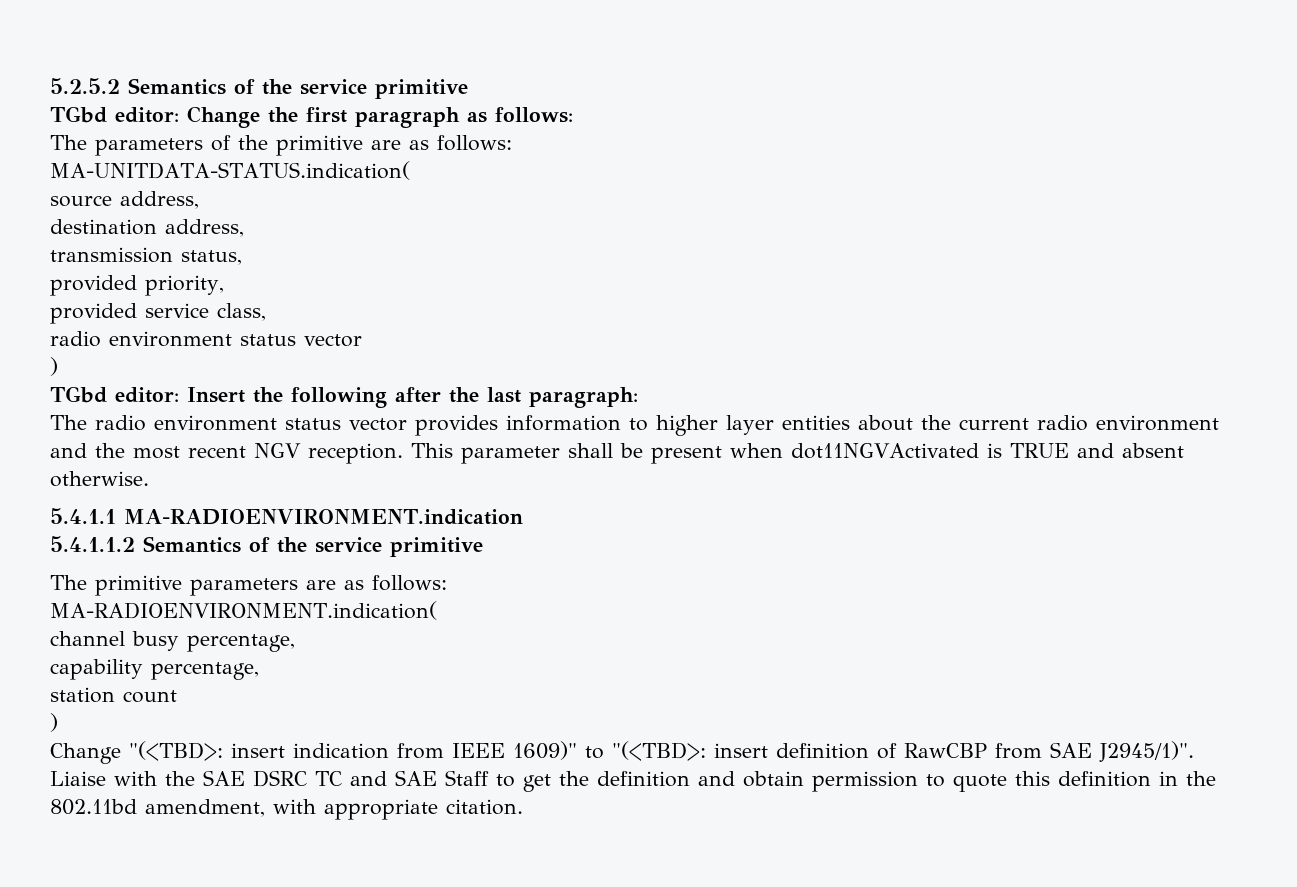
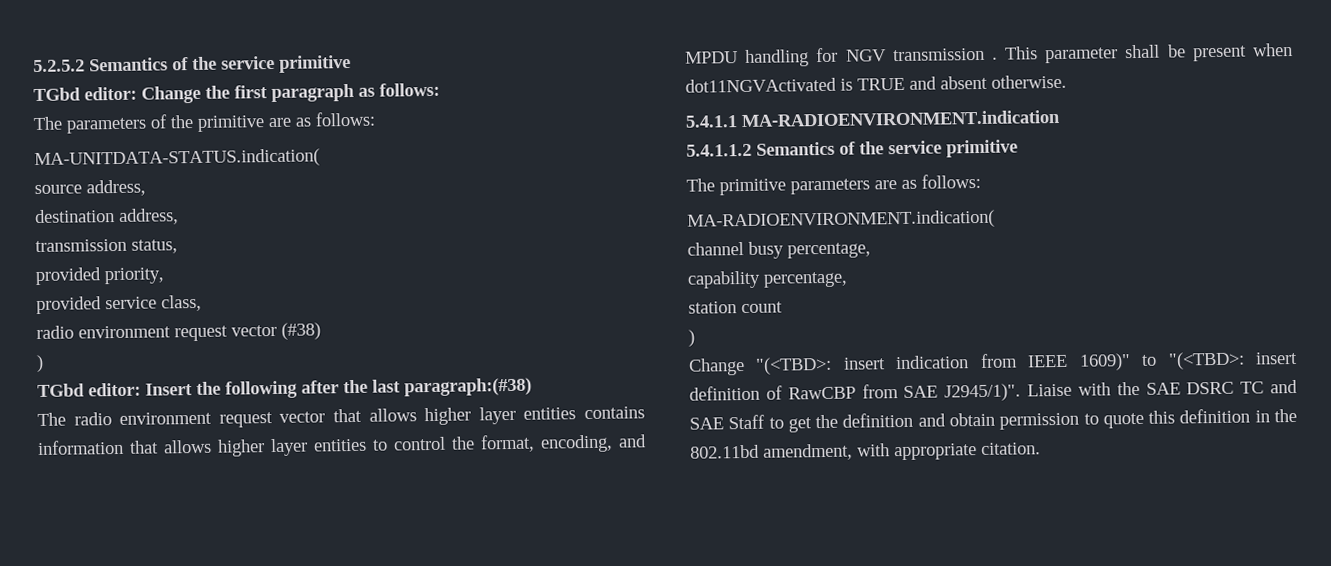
  provided service class,
- radio environment status vector
+ radio environment request vector (#38)
- TGbd editor: Insert the following after the last paragraph:
+ TGbd editor: Insert the following after the last paragraph:(#38)
- The radio environment status vector provides information to higher layer entities about the current radio environment and the most recent NGV reception.
+ The radio environment request vector that allows higher layer entities contains information that allows higher layer entities to control the format, encoding, and MPDU handling for NGV transmission .

